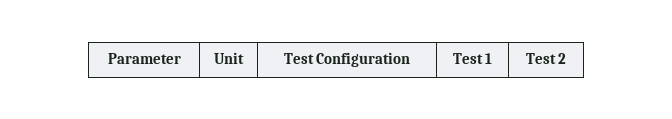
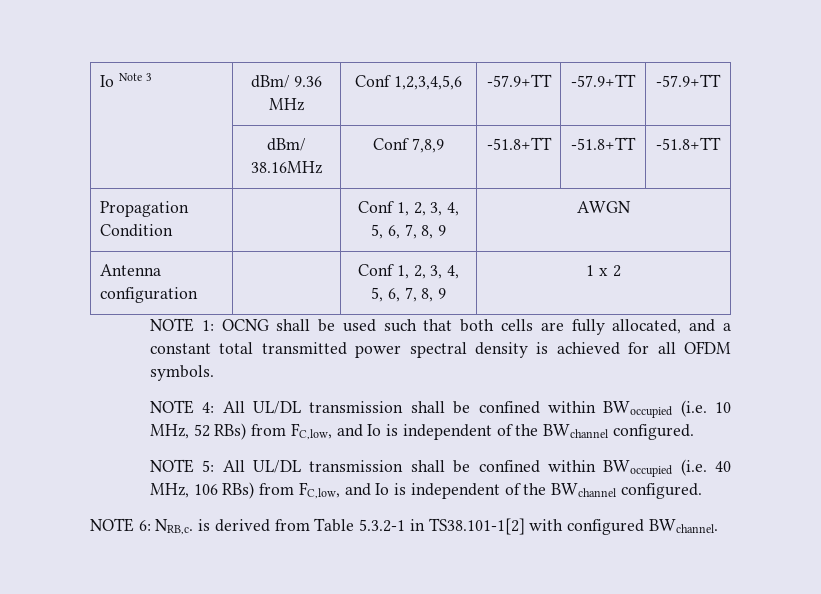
- Parameter | Unit | Test Configuration | Test 1 | Test 2
+ Io Note 3 | dBm/ 9.36 MHz | Conf 1,2,3,4,5,6 | -57.9+TT | -57.9+TT | -57.9+TT
+ | dBm/ 38.16MHz | Conf 7,8,9 | -51.8+TT | -51.8+TT | -51.8+TT
+ Propagation Condition | | Conf 1, 2, 3, 4, 5, 6, 7, 8, 9 | AWGN
+ Antenna configuration | | Conf 1, 2, 3, 4, 5, 6, 7, 8, 9 | 1 x 2
+ NOTE 1: OCNG shall be used such that both cells are fully allocated, and a constant total transmitted power spectral density is achieved for all OFDM symbols.
+ NOTE 4: All UL/DL transmission shall be confined within BWoccupied (i.e. 10 MHz, 52 RBs) from FC,low, and Io is independent of the BWchannel configured.
+ NOTE 5: All UL/DL transmission shall be confined within BWoccupied (i.e. 40 MHz, 106 RBs) from FC,low, and Io is independent of the BWchannel configured.
+ NOTE 6: NRB,c. is derived from Table 5.3.2-1 in TS38.101-1[2] with configured BWchannel.

